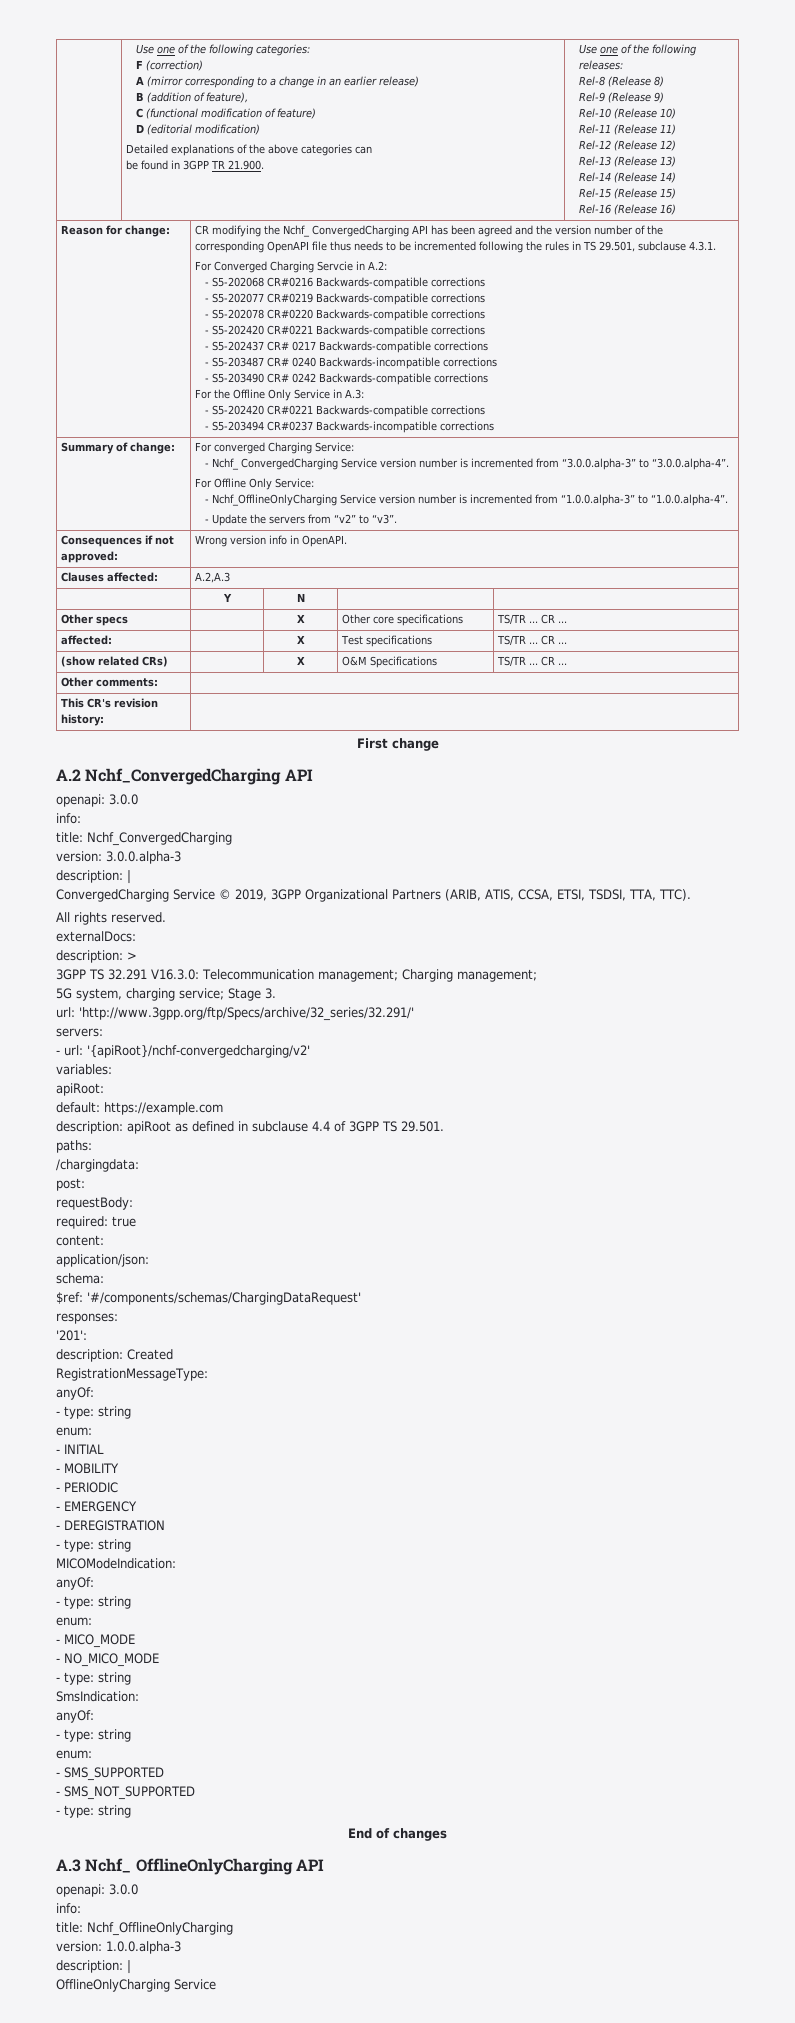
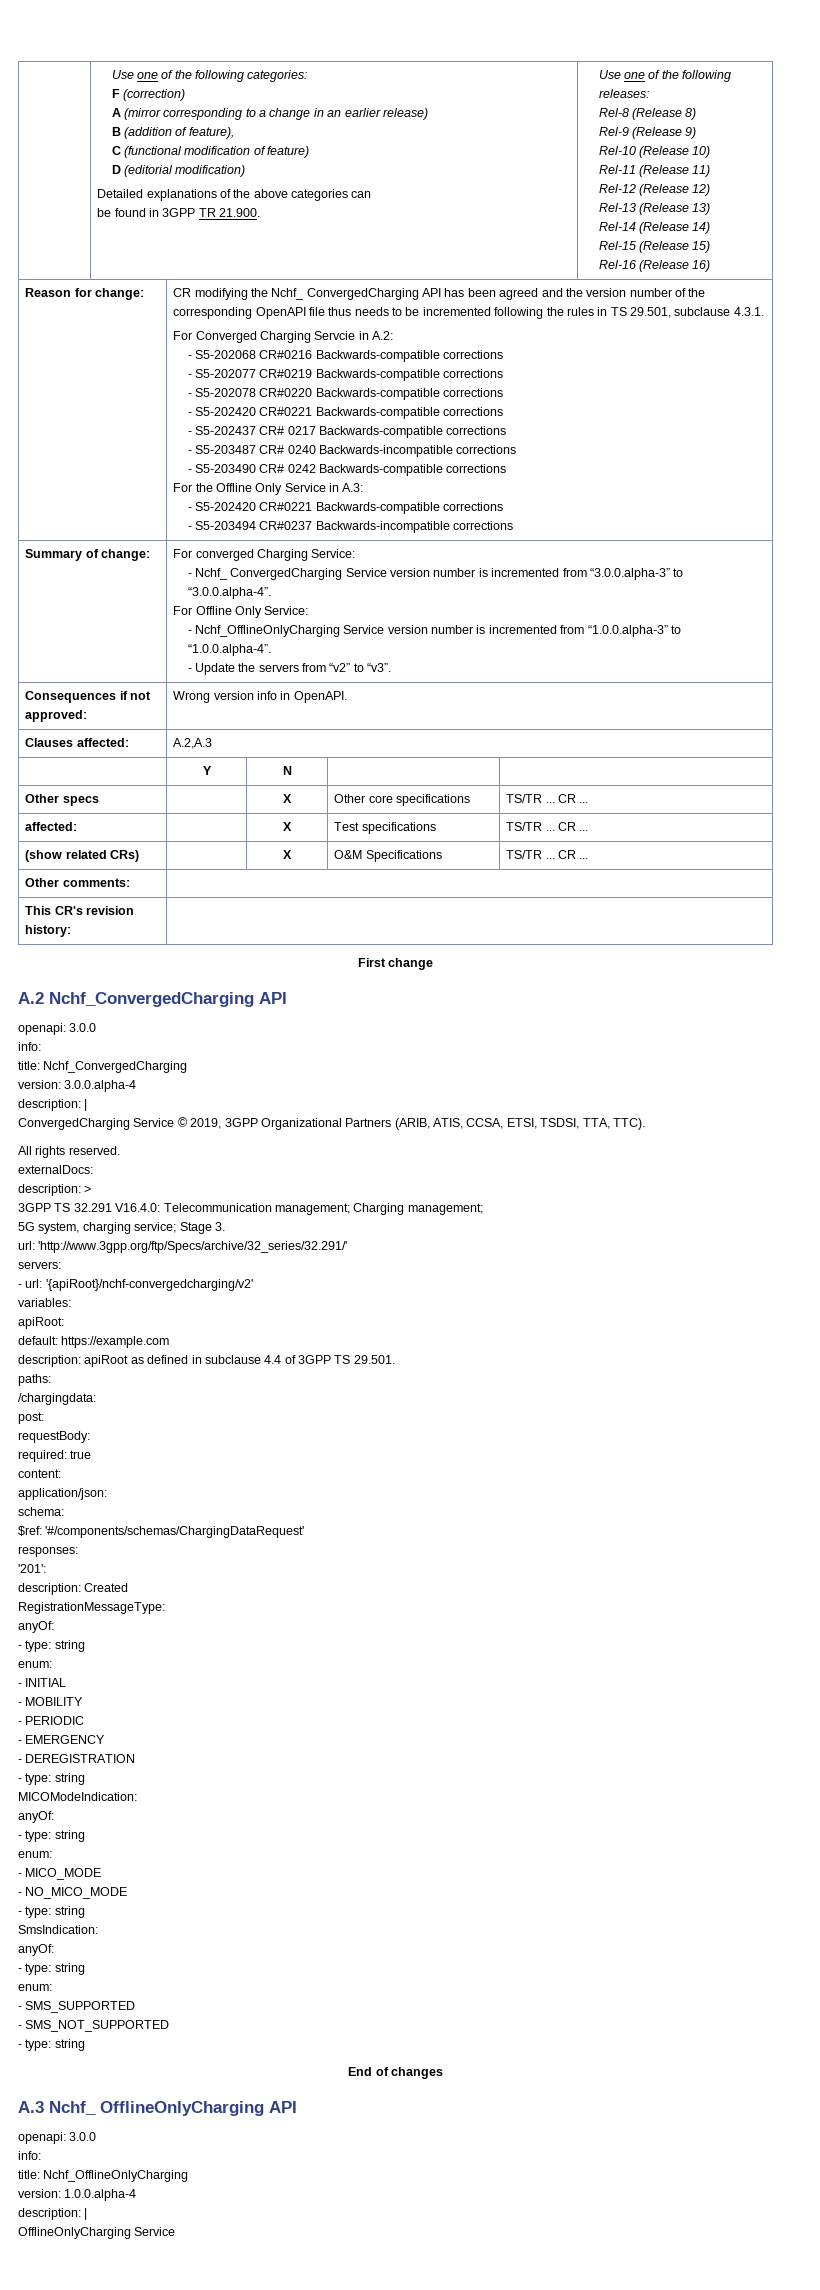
- version: 3.0.0.alpha-3
+ version: 3.0.0.alpha-4
- 3GPP TS 32.291 V16.3.0: Telecommunication management; Charging management;
+ 3GPP TS 32.291 V16.4.0: Telecommunication management; Charging management;
- version: 1.0.0.alpha-3
+ version: 1.0.0.alpha-4

